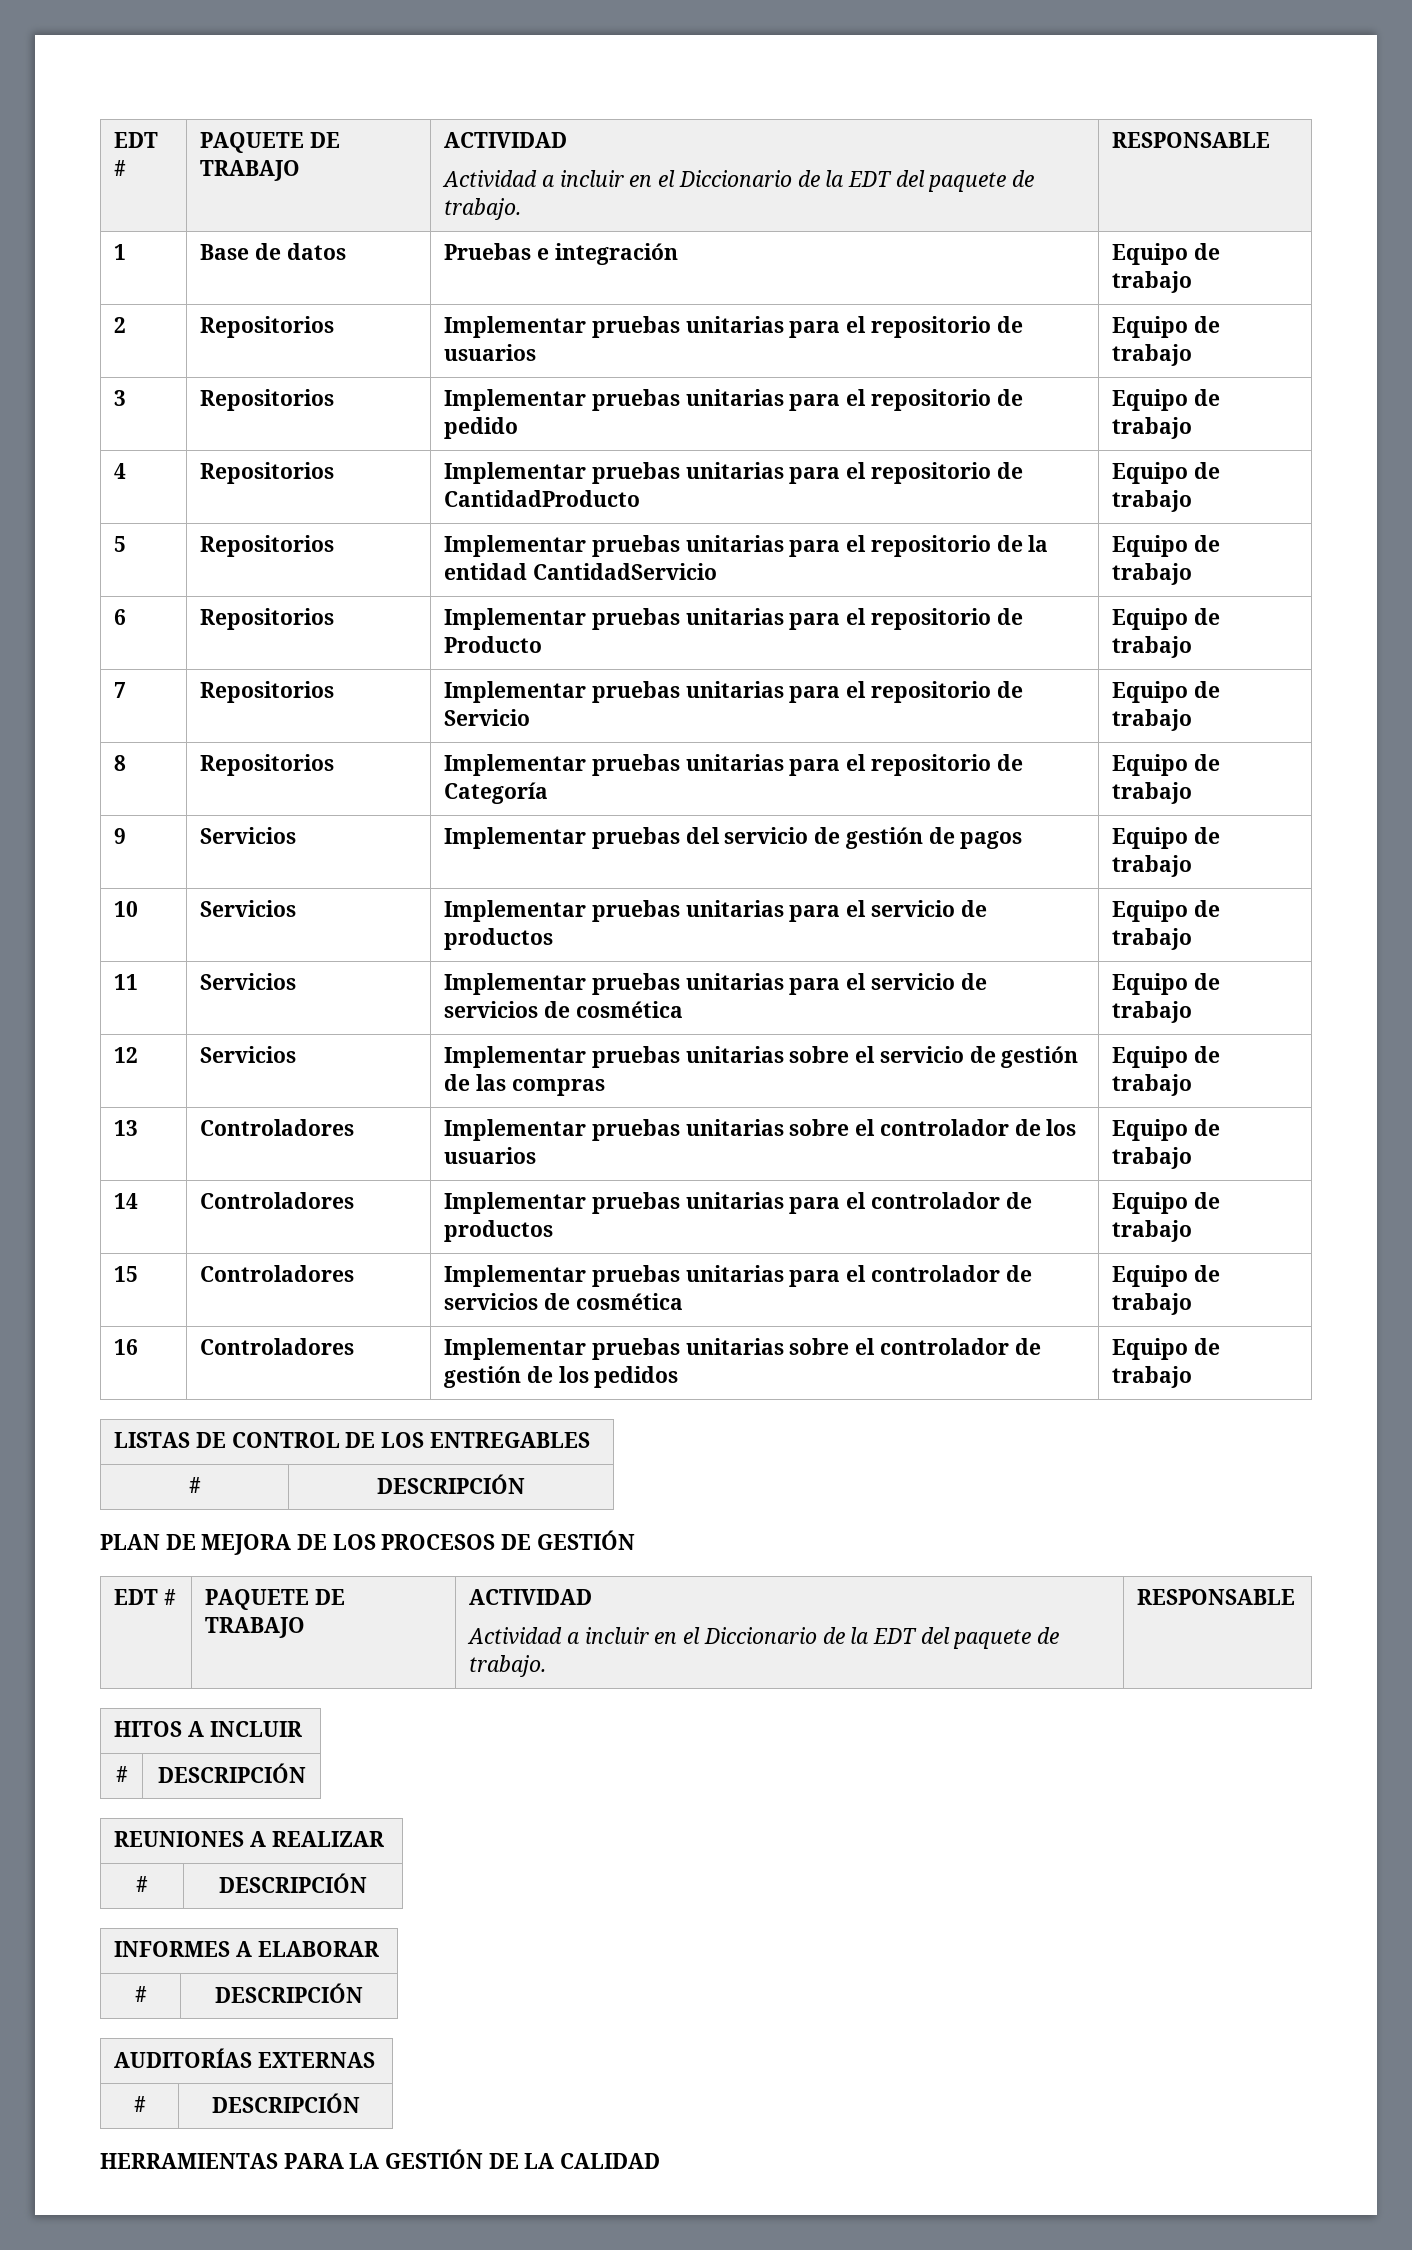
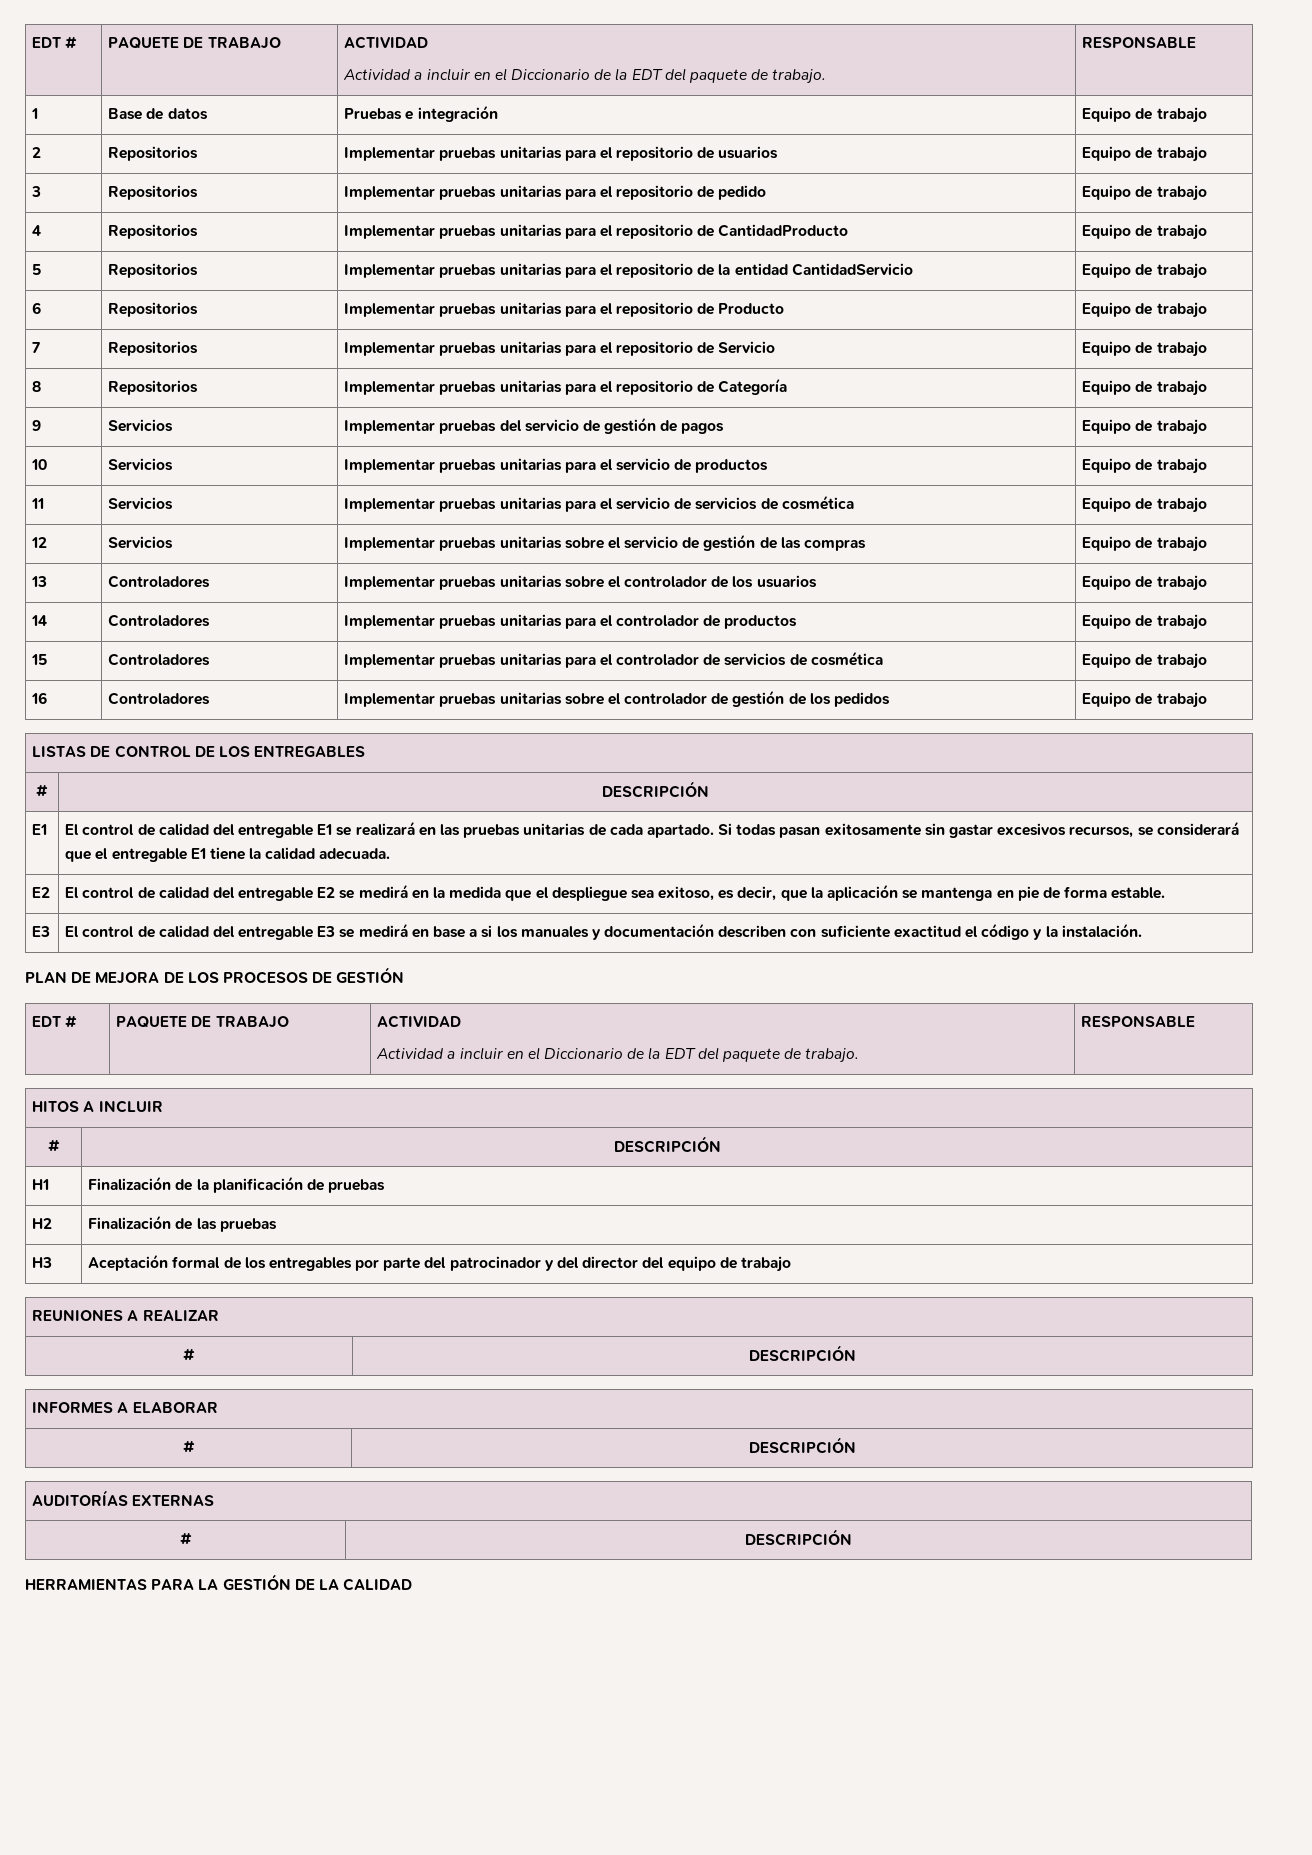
+ E1 | El control de calidad del entregable E1 se realizará en las pruebas unitarias de cada apartado. Si todas pasan exitosamente sin gastar excesivos recursos, se considerará que el entregable E1 tiene la calidad adecuada.
+ E2 | El control de calidad del entregable E2 se medirá en la medida que el despliegue sea exitoso, es decir, que la aplicación se mantenga en pie de forma estable.
+ E3 | El control de calidad del entregable E3 se medirá en base a si los manuales y documentación describen con suficiente exactitud el código y la instalación.
+ H1 | Finalización de la planificación de pruebas
+ H2 | Finalización de las pruebas
+ H3 | Aceptación formal de los entregables por parte del patrocinador y del director del equipo de trabajo

